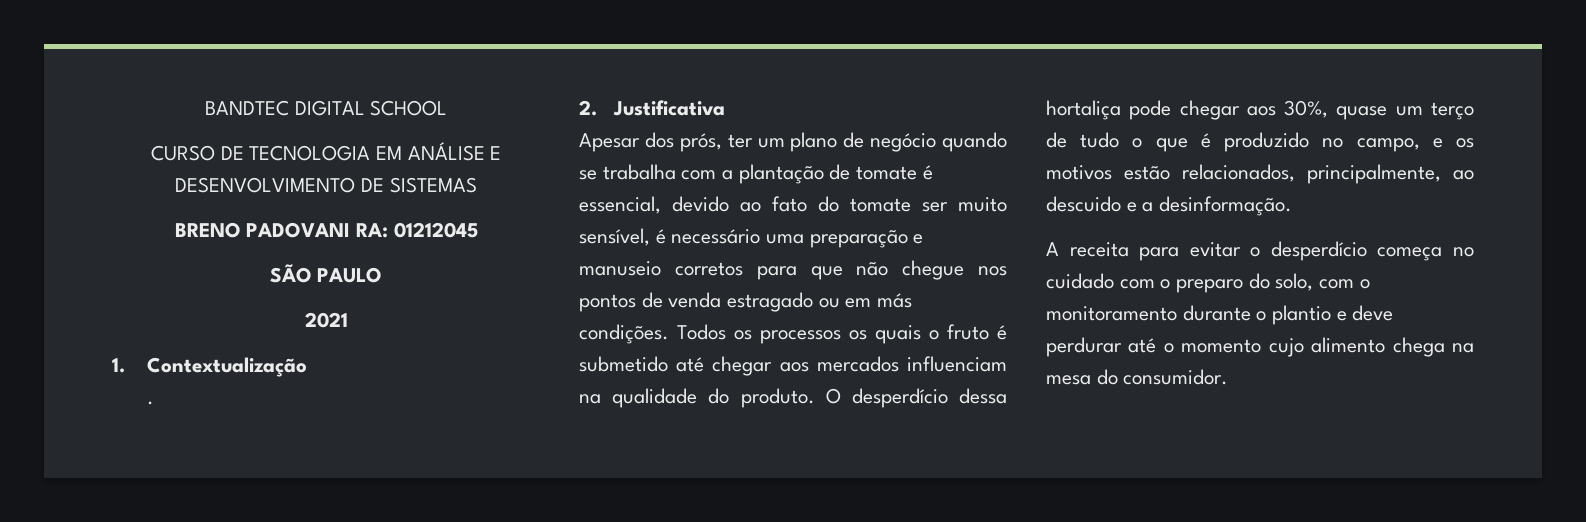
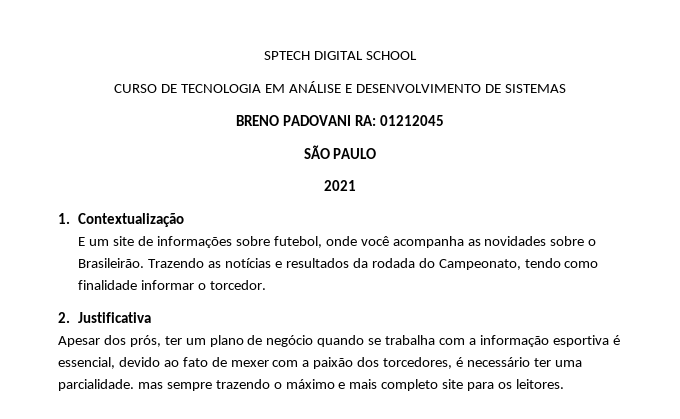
- BANDTEC DIGITAL SCHOOL
+ SPTECH DIGITAL SCHOOL
- .
+ E um site de informações sobre futebol, onde você acompanha as novidades sobre o Brasileirão. Trazendo as notícias e resultados da rodada do Campeonato, tendo como finalidade informar o torcedor.
- Apesar dos prós, ter um plano de negócio quando se trabalha com a plantação de tomate é essencial, devido ao fato do tomate ser muito sensível, é necessário uma preparação e manuseio corretos para que não chegue nos pontos de venda estragado ou em más condições. Todos os processos os quais o fruto é submetido até chegar aos mercados influenciam na qualidade do produto. O desperdício dessa hortaliça pode chegar aos 30%, quase um terço de tudo o que é produzido no campo, e os motivos estão relacionados, principalmente, ao descuido e a desinformação.
- A receita para evitar o desperdício começa no cuidado com o preparo do solo, com o monitoramento durante o plantio e deve perdurar até o momento cujo alimento chega na mesa do consumidor.
+ Apesar dos prós, ter um plano de negócio quando se trabalha com a informação esportiva é essencial, devido ao fato de mexer com a paixão dos torcedores, é necessário ter uma parcialidade. mas sempre trazendo o máximo e mais completo site para os leitores.

